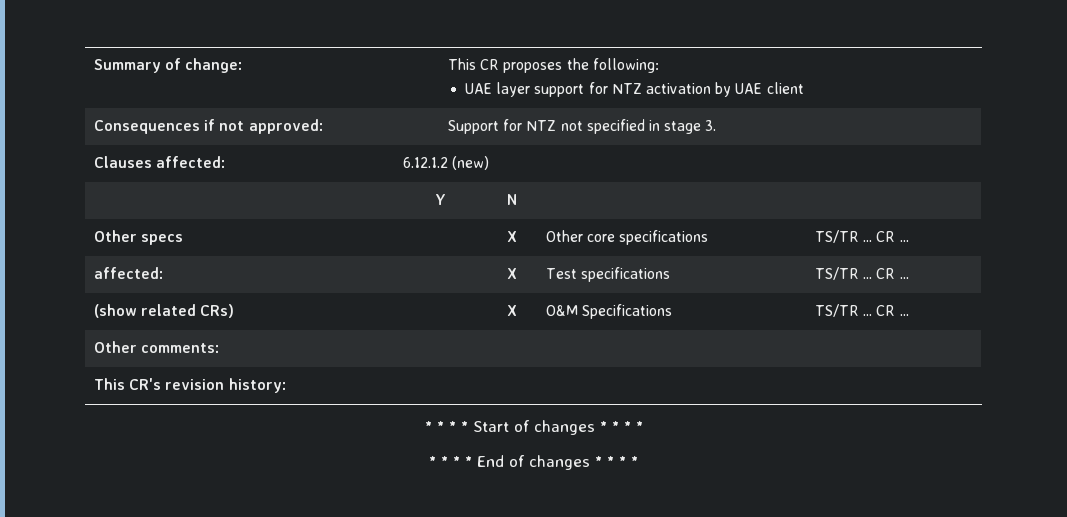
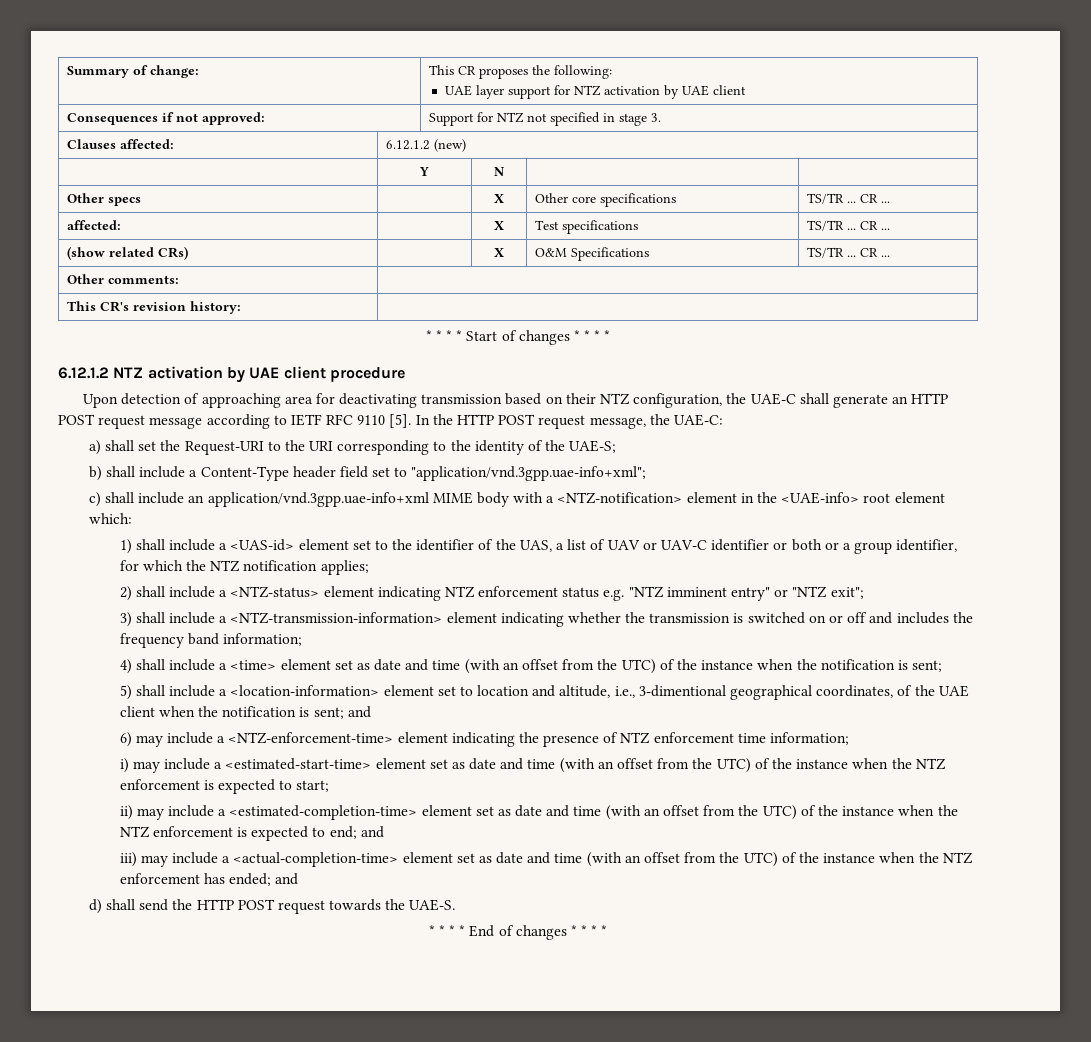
+ 6.12.1.2 NTZ activation by UAE client procedure
+ Upon detection of approaching area for deactivating transmission based on their NTZ configuration, the UAE-C shall generate an HTTP POST request message according to IETF RFC 9110 [5]. In the HTTP POST request message, the UAE-C:
+ a) shall set the Request-URI to the URI corresponding to the identity of the UAE-S;
+ b) shall include a Content-Type header field set to "application/vnd.3gpp.uae-info+xml";
+ c) shall include an application/vnd.3gpp.uae-info+xml MIME body with a <NTZ-notification> element in the <UAE-info> root element which:
+ 1) shall include a <UAS-id> element set to the identifier of the UAS, a list of UAV or UAV-C identifier or both or a group identifier, for which the NTZ notification applies;
+ 2) shall include a <NTZ-status> element indicating NTZ enforcement status e.g. "NTZ imminent entry" or "NTZ exit";
+ 3) shall include a <NTZ-transmission-information> element indicating whether the transmission is switched on or off and includes the frequency band information;
+ 4) shall include a <time> element set as date and time (with an offset from the UTC) of the instance when the notification is sent;
+ 5) shall include a <location-information> element set to location and altitude, i.e., 3-dimentional geographical coordinates, of the UAE client when the notification is sent; and
+ 6) may include a <NTZ-enforcement-time> element indicating the presence of NTZ enforcement time information;
+ i) may include a <estimated-start-time> element set as date and time (with an offset from the UTC) of the instance when the NTZ enforcement is expected to start;
+ ii) may include a <estimated-completion-time> element set as date and time (with an offset from the UTC) of the instance when the NTZ enforcement is expected to end; and
+ iii) may include a <actual-completion-time> element set as date and time (with an offset from the UTC) of the instance when the NTZ enforcement has ended; and
+ d) shall send the HTTP POST request towards the UAE-S.

